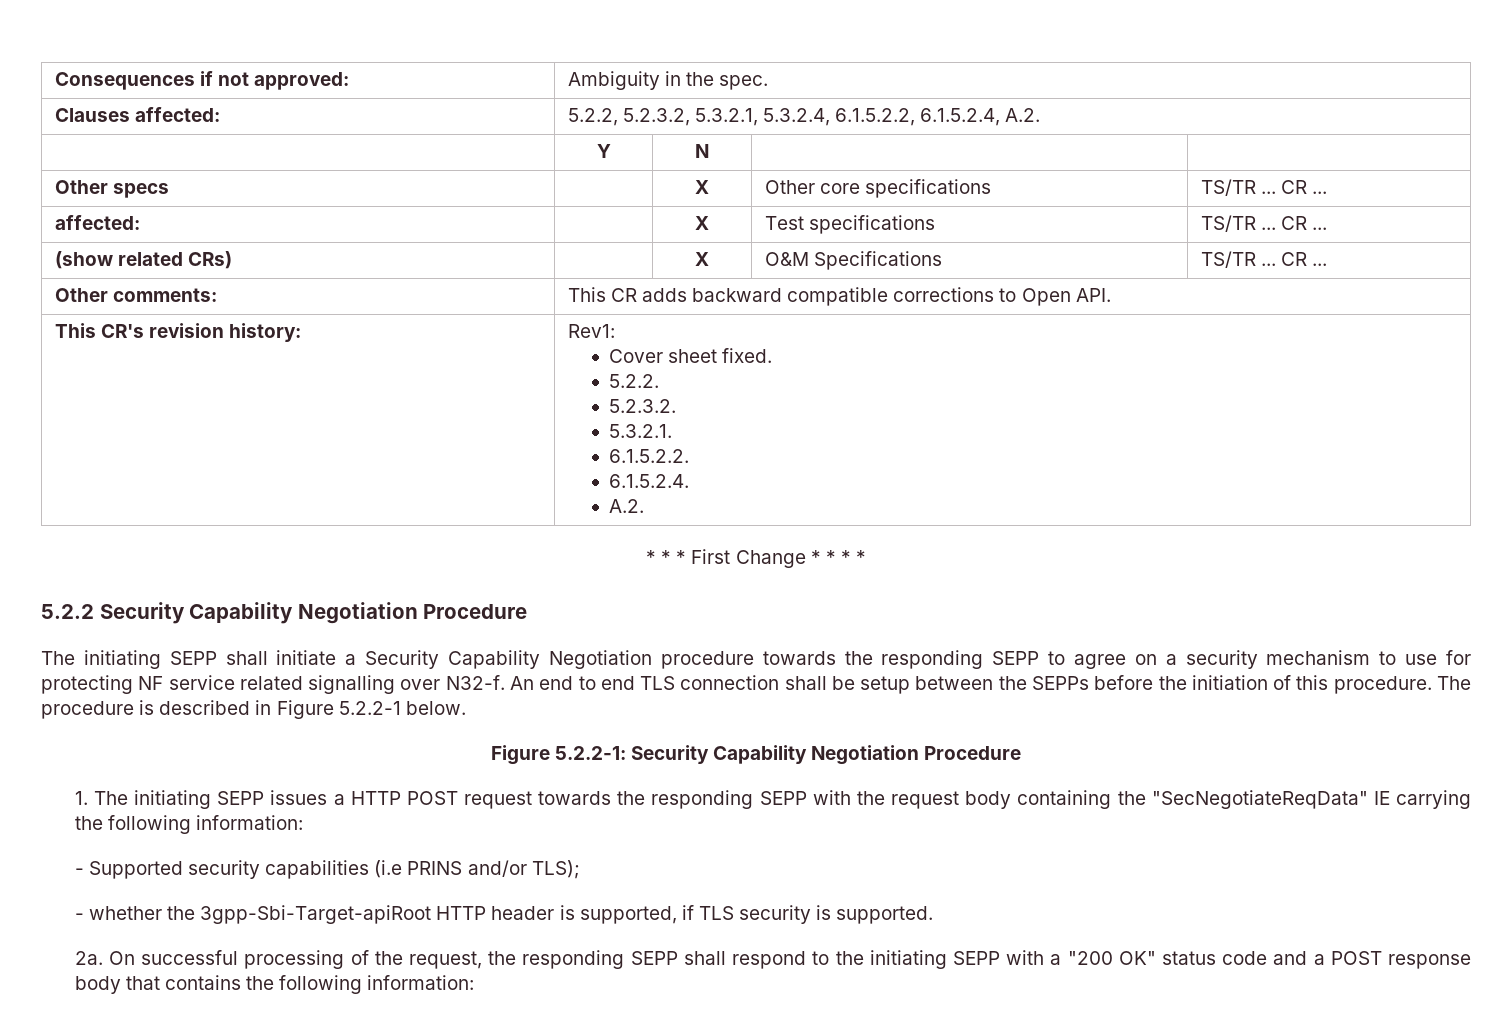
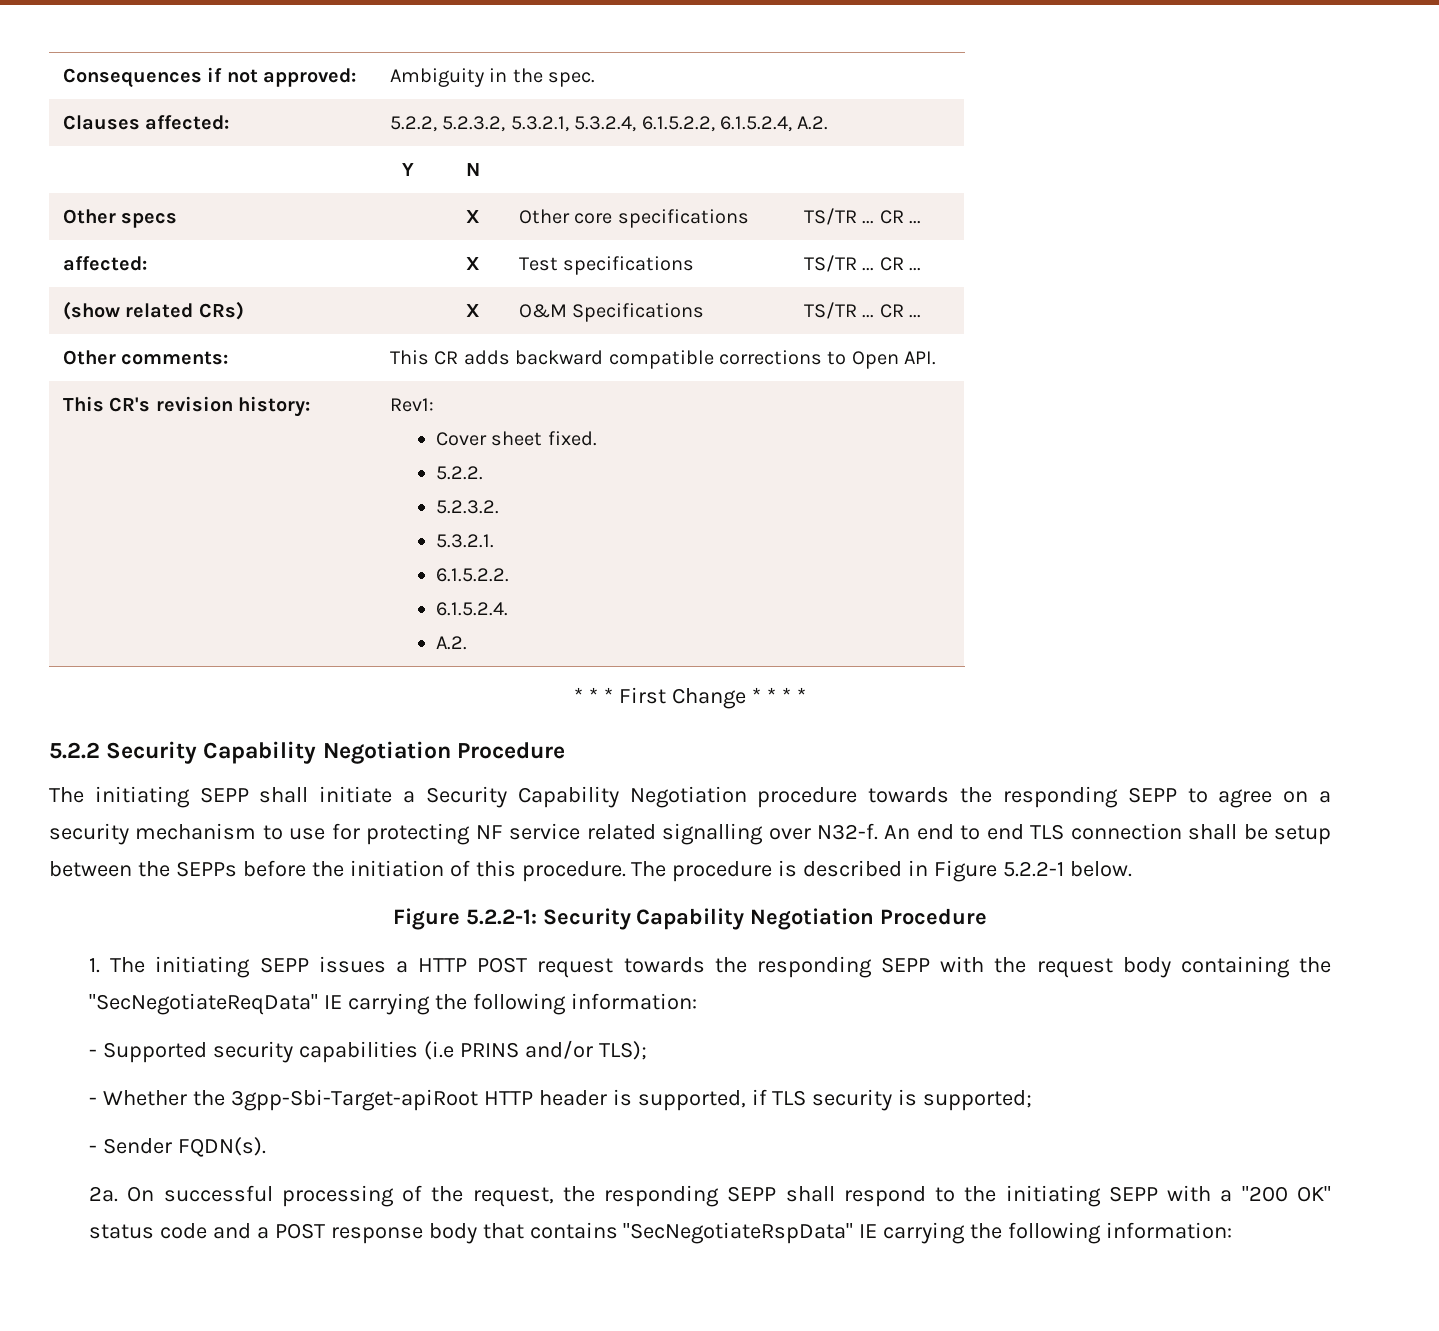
- - whether the 3gpp-Sbi-Target-apiRoot HTTP header is supported, if TLS security is supported.
+ - Whether the 3gpp-Sbi-Target-apiRoot HTTP header is supported, if TLS security is supported;
+ - Sender FQDN(s).
- On successful processing of the request, the responding SEPP shall respond to the initiating SEPP with a "200 OK" status code and a POST response body that contains the following information:
+ On successful processing of the request, the responding SEPP shall respond to the initiating SEPP with a "200 OK" status code and a POST response body that contains "SecNegotiateRspData" IE carrying the following information:

